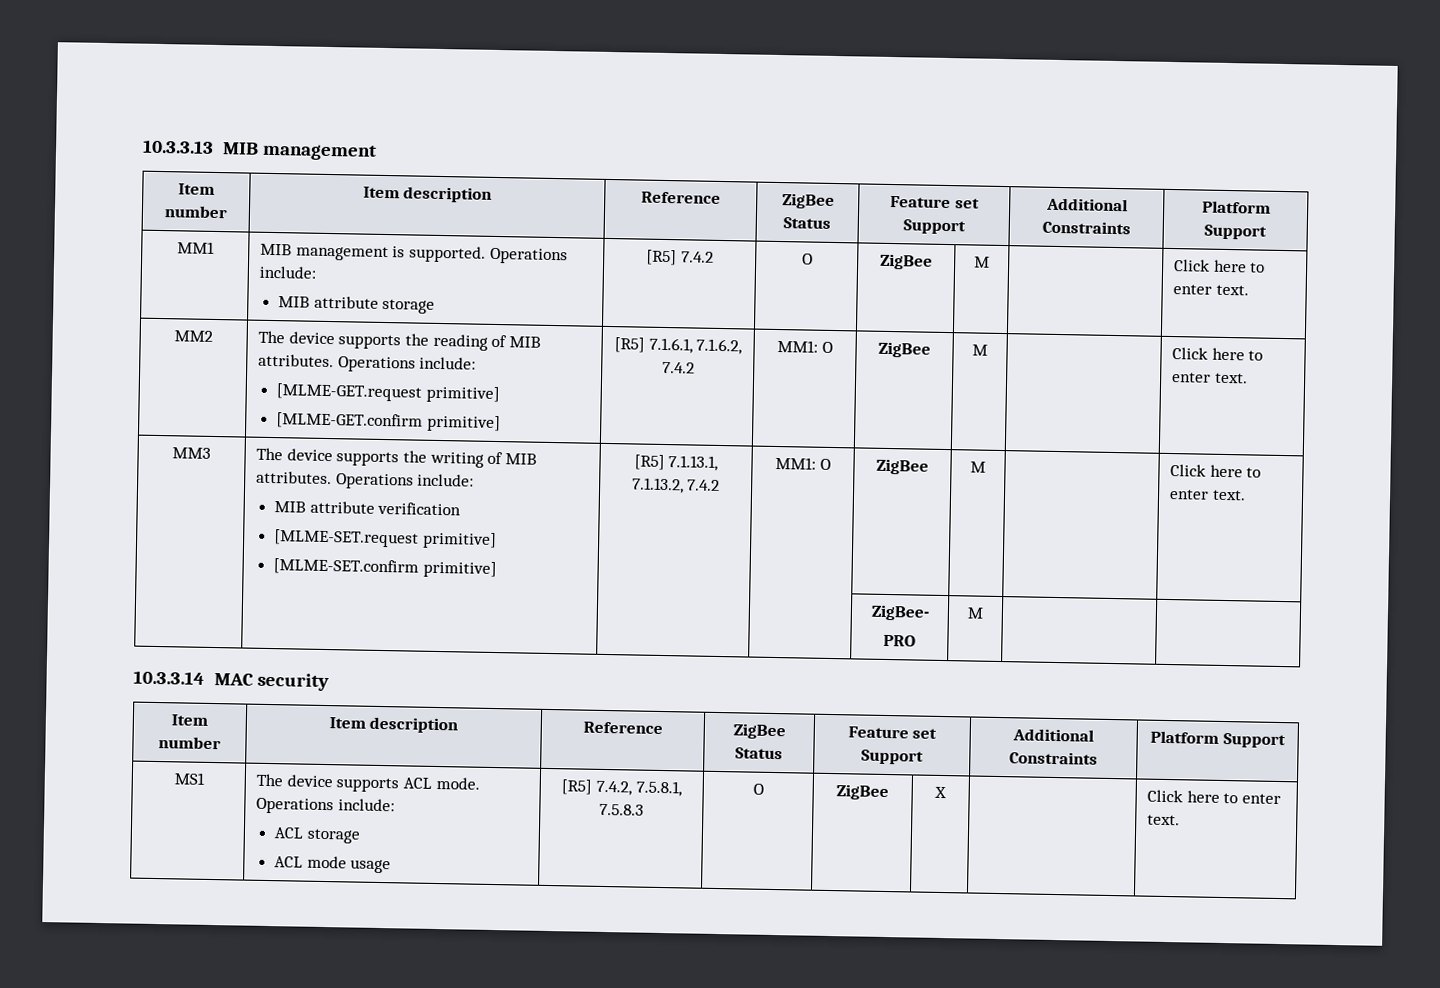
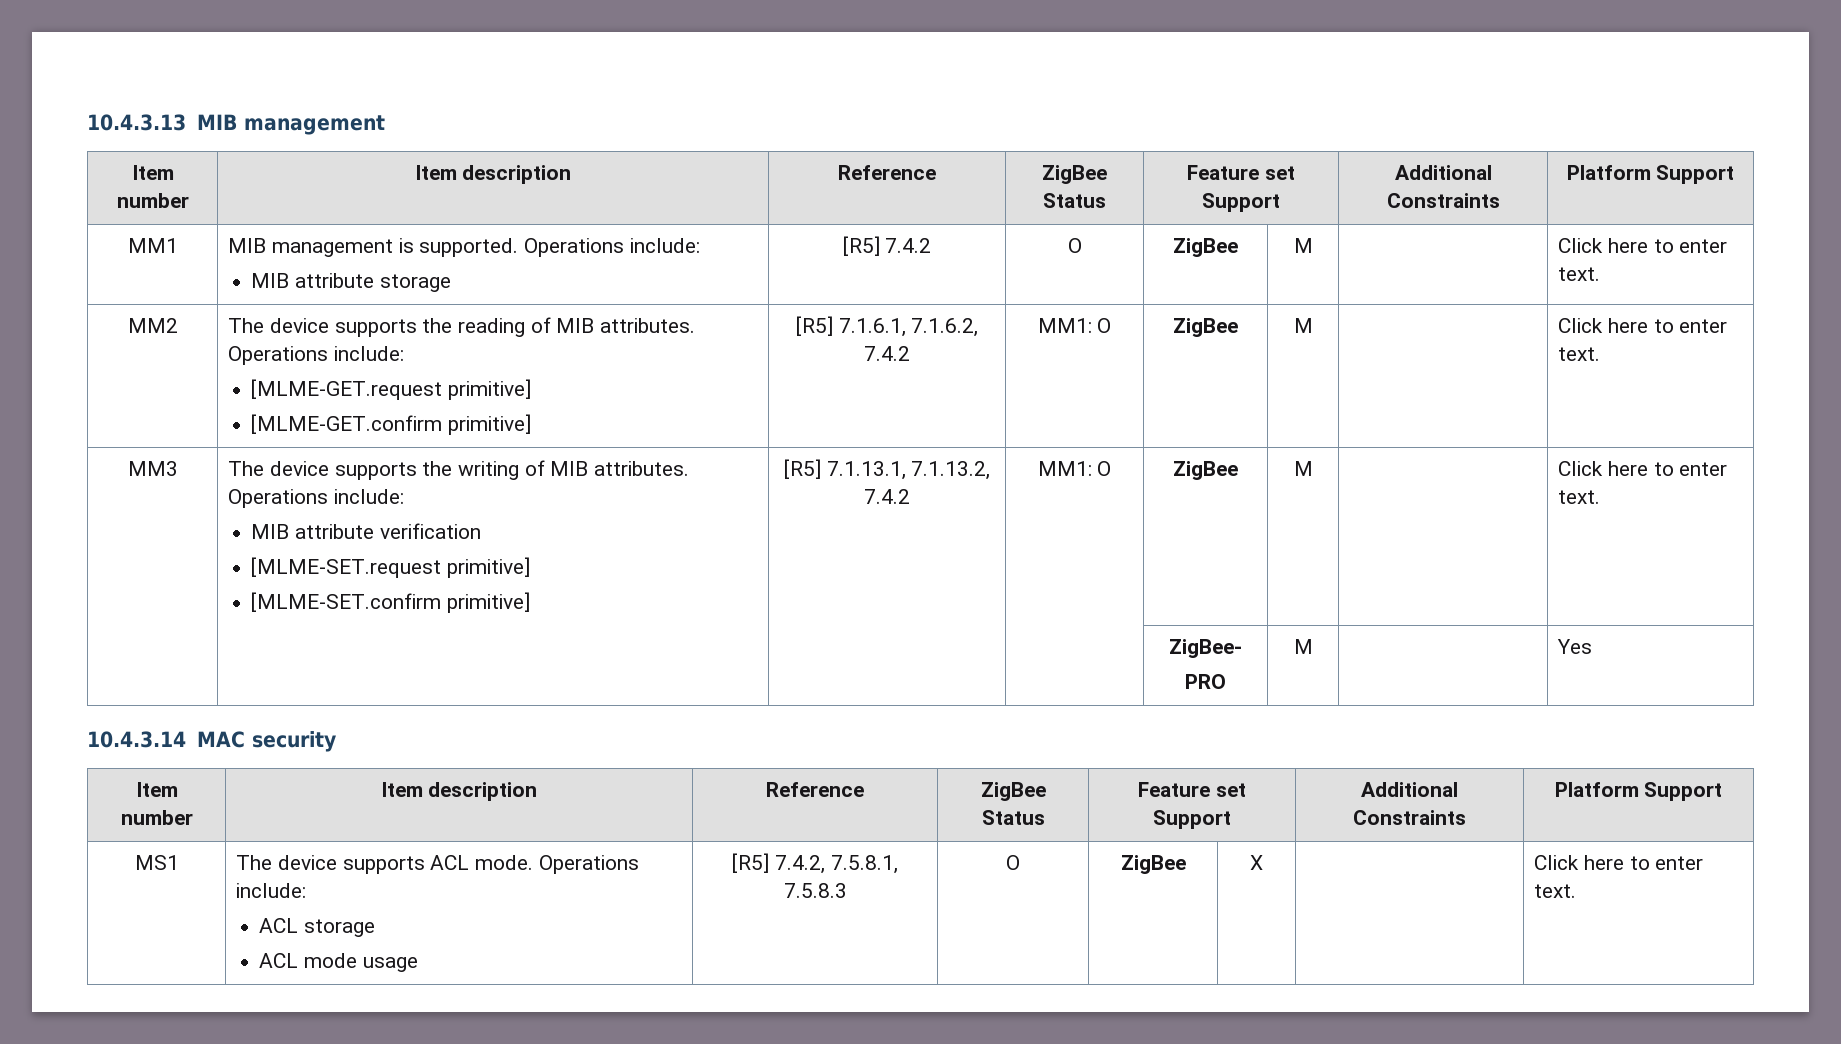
- 10.3.3.13 MIB management
+ 10.4.3.13 MIB management
  | | | | ZigBee-
- PRO | M | |
- 10.3.3.14 MAC security
+ PRO | M | | Yes
+ 10.4.3.14 MAC security

